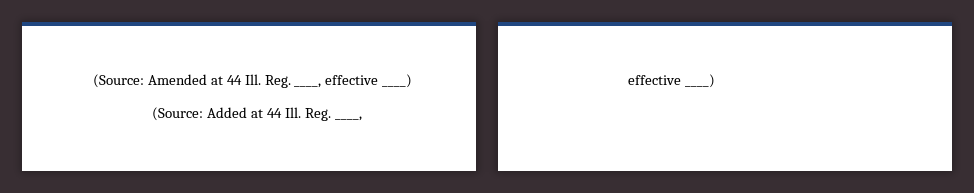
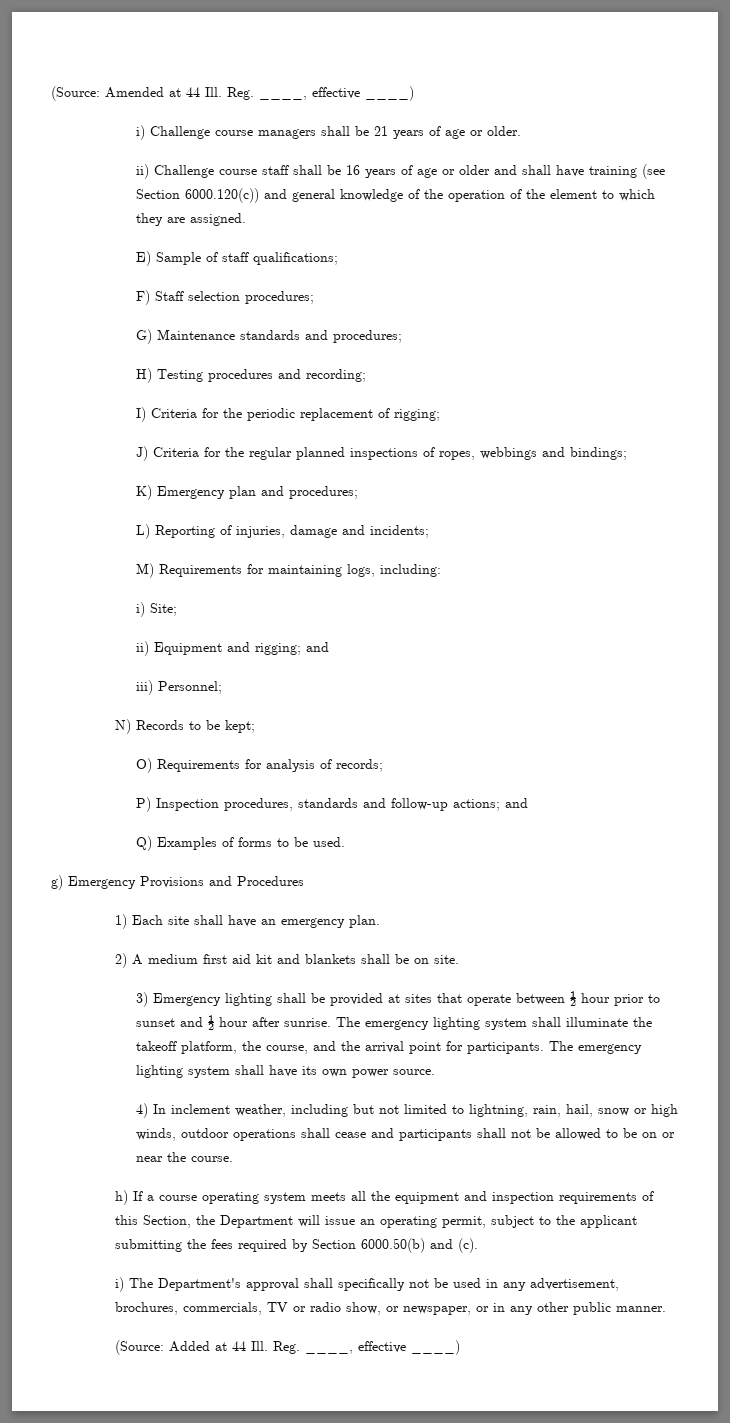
+ i) Challenge course managers shall be 21 years of age or older.
+ ii) Challenge course staff shall be 16 years of age or older and shall have training (see Section 6000.120(c)) and general knowledge of the operation of the element to which they are assigned.
+ E) Sample of staff qualifications;
+ F) Staff selection procedures;
+ G) Maintenance standards and procedures;
+ H) Testing procedures and recording;
+ I) Criteria for the periodic replacement of rigging;
+ J) Criteria for the regular planned inspections of ropes, webbings and bindings;
+ K) Emergency plan and procedures;
+ L) Reporting of injuries, damage and incidents;
+ M) Requirements for maintaining logs, including:
+ i) Site;
+ ii) Equipment and rigging; and
+ iii) Personnel;
+ N) Records to be kept;
+ O) Requirements for analysis of records;
+ P) Inspection procedures, standards and follow-up actions; and
+ Q) Examples of forms to be used.
+ g) Emergency Provisions and Procedures
+ 1) Each site shall have an emergency plan.
+ 2) A medium first aid kit and blankets shall be on site.
+ 3) Emergency lighting shall be provided at sites that operate between ½ hour prior to sunset and ½ hour after sunrise. The emergency lighting system shall illuminate the takeoff platform, the course, and the arrival point for participants. The emergency lighting system shall have its own power source.
+ 4) In inclement weather, including but not limited to lightning, rain, hail, snow or high winds, outdoor operations shall cease and participants shall not be allowed to be on or near the course.
+ h) If a course operating system meets all the equipment and inspection requirements of this Section, the Department will issue an operating permit, subject to the applicant submitting the fees required by Section 6000.50(b) and (c).
+ i) The Department's approval shall specifically not be used in any advertisement, brochures, commercials, TV or radio show, or newspaper, or in any other public manner.

